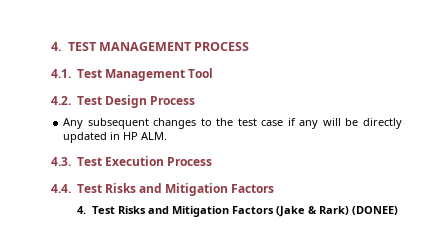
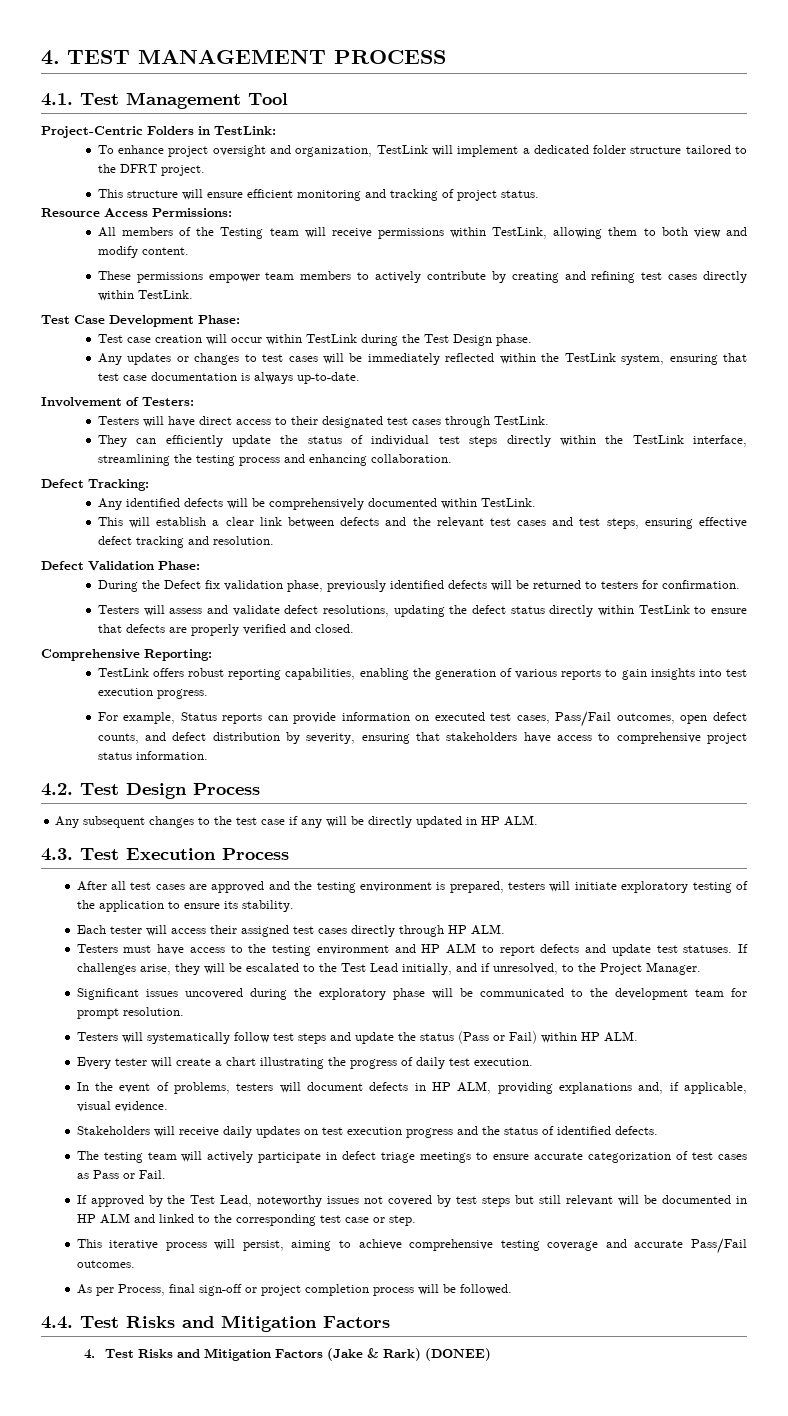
+ Project-Centric Folders in TestLink:
+ To enhance project oversight and organization, TestLink will implement a dedicated folder structure tailored to the DFRT project.
+ This structure will ensure efficient monitoring and tracking of project status.
+ Resource Access Permissions:
+ All members of the Testing team will receive permissions within TestLink, allowing them to both view and modify content.
+ These permissions empower team members to actively contribute by creating and refining test cases directly within TestLink.
+ Test Case Development Phase:
+ Test case creation will occur within TestLink during the Test Design phase.
+ Any updates or changes to test cases will be immediately reflected within the TestLink system, ensuring that test case documentation is always up-to-date.
+ Involvement of Testers:
+ Testers will have direct access to their designated test cases through TestLink.
+ They can efficiently update the status of individual test steps directly within the TestLink interface, streamlining the testing process and enhancing collaboration.
+ Defect Tracking:
+ Any identified defects will be comprehensively documented within TestLink.
+ This will establish a clear link between defects and the relevant test cases and test steps, ensuring effective defect tracking and resolution.
+ Defect Validation Phase:
+ During the Defect fix validation phase, previously identified defects will be returned to testers for confirmation.
+ Testers will assess and validate defect resolutions, updating the defect status directly within TestLink to ensure that defects are properly verified and closed.
+ Comprehensive Reporting:
+ TestLink offers robust reporting capabilities, enabling the generation of various reports to gain insights into test execution progress.
+ For example, Status reports can provide information on executed test cases, Pass/Fail outcomes, open defect counts, and defect distribution by severity, ensuring that stakeholders have access to comprehensive project status information.
+ After all test cases are approved and the testing environment is prepared, testers will initiate exploratory testing of the application to ensure its stability.
+ Each tester will access their assigned test cases directly through HP ALM.
+ Testers must have access to the testing environment and HP ALM to report defects and update test statuses. If challenges arise, they will be escalated to the Test Lead initially, and if unresolved, to the Project Manager.
+ Significant issues uncovered during the exploratory phase will be communicated to the development team for prompt resolution.
+ Testers will systematically follow test steps and update the status (Pass or Fail) within HP ALM.
+ Every tester will create a chart illustrating the progress of daily test execution.
+ In the event of problems, testers will document defects in HP ALM, providing explanations and, if applicable, visual evidence.
+ Stakeholders will receive daily updates on test execution progress and the status of identified defects.
+ The testing team will actively participate in defect triage meetings to ensure accurate categorization of test cases as Pass or Fail.
+ If approved by the Test Lead, noteworthy issues not covered by test steps but still relevant will be documented in HP ALM and linked to the corresponding test case or step.
+ This iterative process will persist, aiming to achieve comprehensive testing coverage and accurate Pass/Fail outcomes.
+ As per Process, final sign-off or project completion process will be followed.

